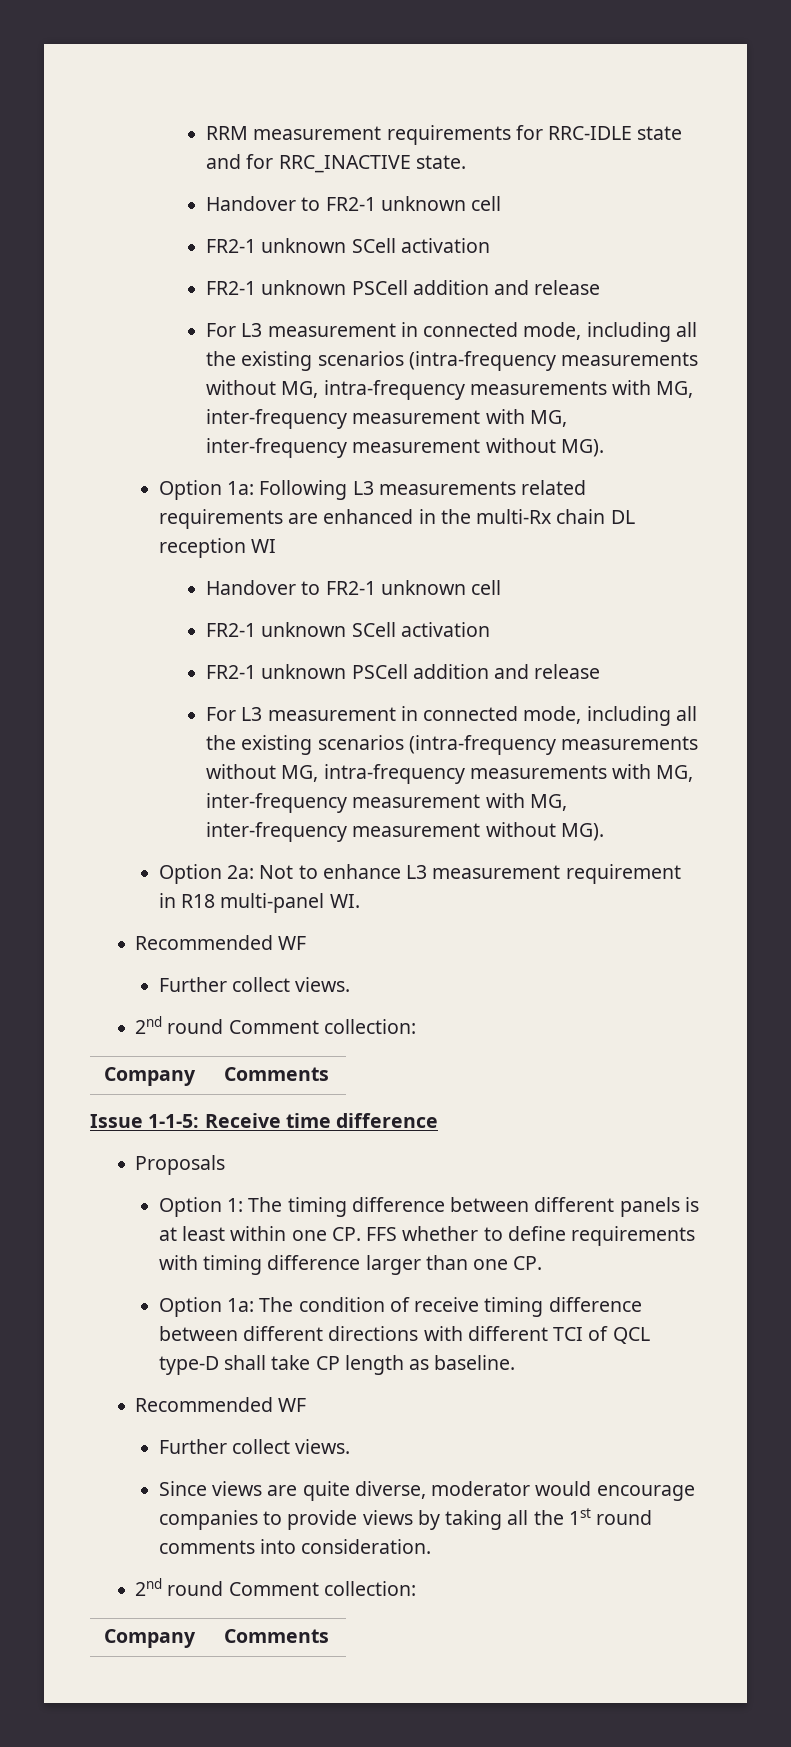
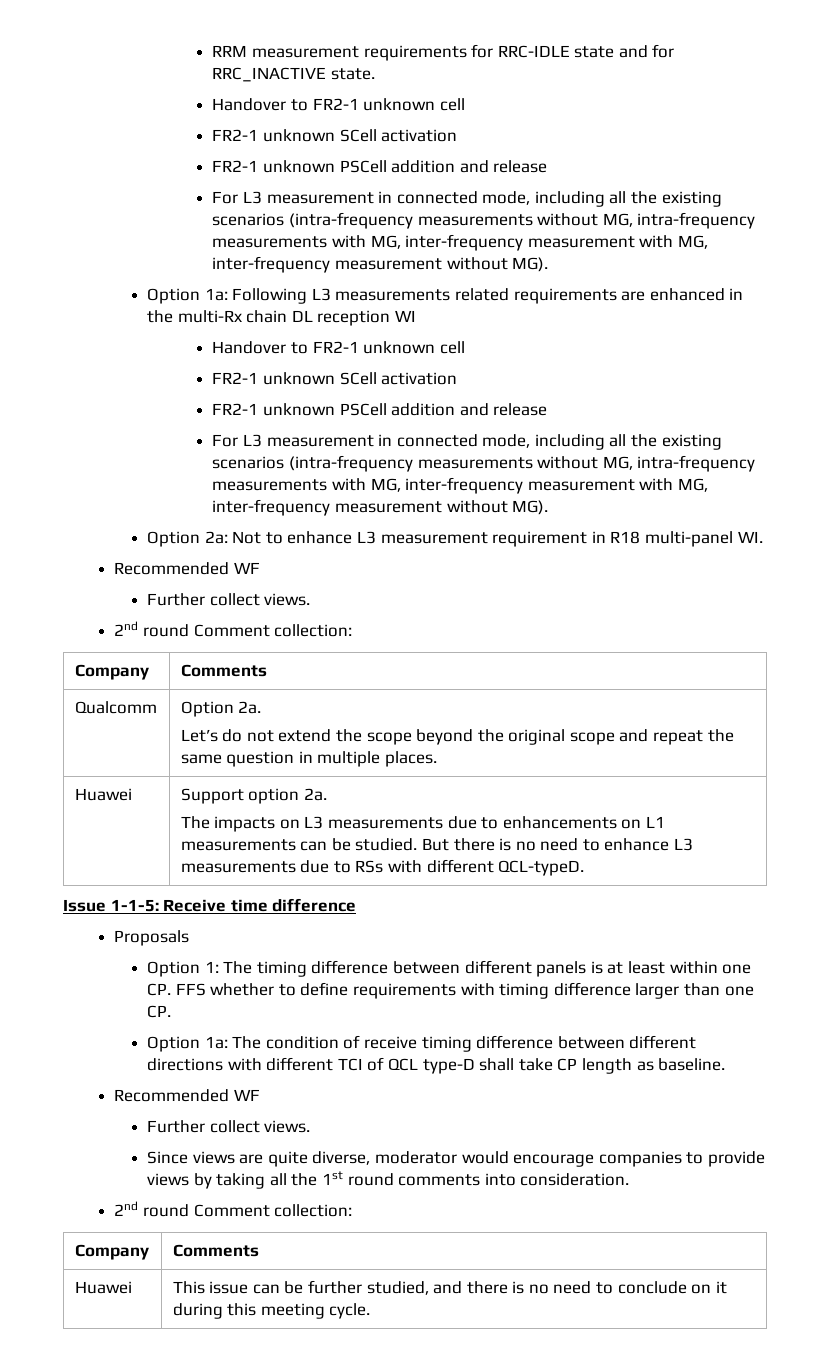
+ Qualcomm | Option 2a.
+ Let’s do not extend the scope beyond the original scope and repeat the same question in multiple places.
+ Huawei | Support option 2a.
+ The impacts on L3 measurements due to enhancements on L1 measurements can be studied. But there is no need to enhance L3 measurements due to RSs with different QCL-typeD.
+ Huawei | This issue can be further studied, and there is no need to conclude on it during this meeting cycle.

